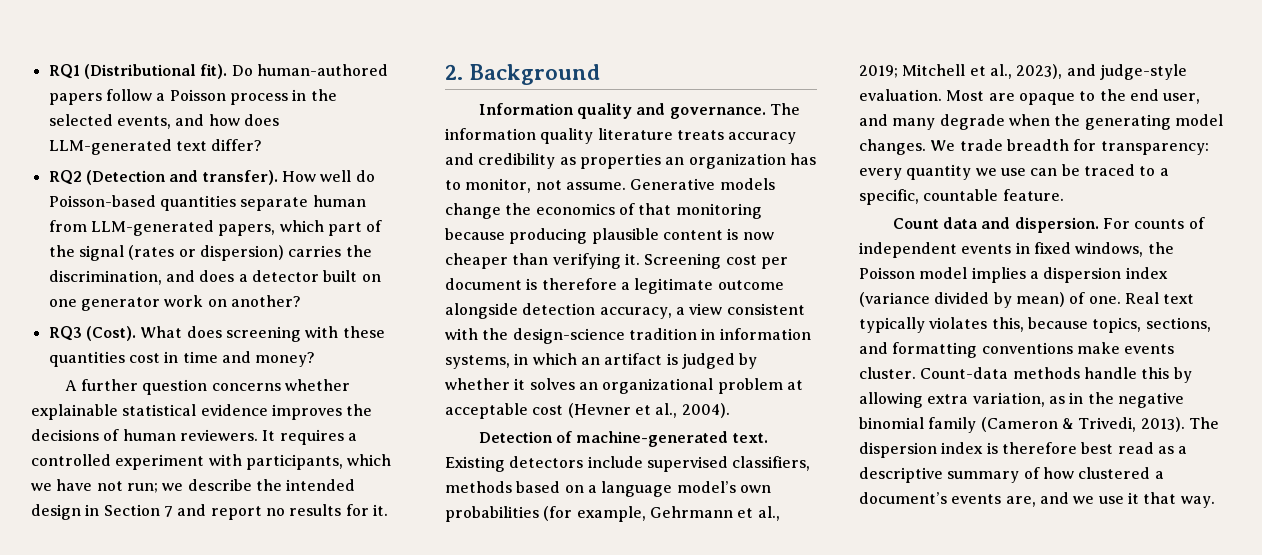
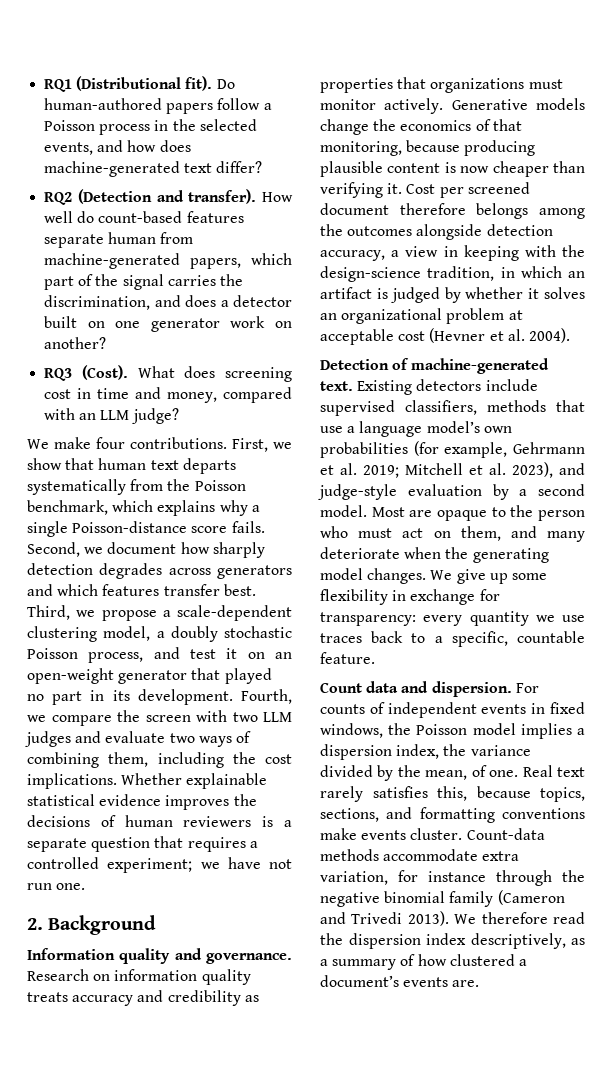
- Do human-authored papers follow a Poisson process in the selected events, and how does LLM-generated text differ?
+ Do human-authored papers follow a Poisson process in the selected events, and how does machine-generated text differ?
- How well do Poisson-based quantities separate human from LLM-generated papers, which part of the signal (rates or dispersion) carries the discrimination, and does a detector built on one generator work on another?
+ How well do count-based features separate human from machine-generated papers, which part of the signal carries the discrimination, and does a detector built on one generator work on another?
- What does screening with these quantities cost in time and money?
- A further question concerns whether explainable statistical evidence improves the decisions of human reviewers. It requires a controlled experiment with participants, which we have not run; we describe the intended design in Section 7 and report no results for it.
+ What does screening cost in time and money, compared with an LLM judge?
+ We make four contributions. First, we show that human text departs systematically from the Poisson benchmark, which explains why a single Poisson-distance score fails. Second, we document how sharply detection degrades across generators and which features transfer best. Third, we propose a scale-dependent clustering model, a doubly stochastic Poisson process, and test it on an open-weight generator that played no part in its development. Fourth, we compare the screen with two LLM judges and evaluate two ways of combining them, including the cost implications. Whether explainable statistical evidence improves the decisions of human reviewers is a separate question that requires a controlled experiment; we have not run one.
- The information quality literature treats accuracy and credibility as properties an organization has to monitor, not assume.
+ Research on information quality treats accuracy and credibility as properties that organizations must monitor actively.
- Generative models change the economics of that monitoring because producing plausible content is now cheaper than verifying it.
+ Generative models change the economics of that monitoring, because producing plausible content is now cheaper than verifying it.
- Screening cost per document is therefore a legitimate outcome alongside detection accuracy, a view consistent with the design-science tradition in information systems, in which an artifact is judged by whether it solves an organizational problem at acceptable cost (Hevner et al., 2004).
+ Cost per screened document therefore belongs among the outcomes alongside detection accuracy, a view in keeping with the design-science tradition, in which an artifact is judged by whether it solves an organizational problem at acceptable cost (Hevner et al. 2004).
- Existing detectors include supervised classifiers, methods based on a language model’s own probabilities (for example, Gehrmann et al., 2019; Mitchell et al., 2023), and judge-style evaluation.
+ Existing detectors include supervised classifiers, methods that use a language model’s own probabilities (for example, Gehrmann et al. 2019; Mitchell et al. 2023), and judge-style evaluation by a second model.
- Most are opaque to the end user, and many degrade when the generating model changes.
+ Most are opaque to the person who must act on them, and many deteriorate when the generating model changes.
- We trade breadth for transparency: every quantity we use can be traced to a specific, countable feature.
+ We give up some flexibility in exchange for transparency: every quantity we use traces back to a specific, countable feature.
- For counts of independent events in fixed windows, the Poisson model implies a dispersion index (variance divided by mean) of one.
+ For counts of independent events in fixed windows, the Poisson model implies a dispersion index, the variance divided by the mean, of one.
- Real text typically violates this, because topics, sections, and formatting conventions make events cluster.
+ Real text rarely satisfies this, because topics, sections, and formatting conventions make events cluster.
- Count-data methods handle this by allowing extra variation, as in the negative binomial family (Cameron & Trivedi, 2013). The dispersion index is therefore best read as a descriptive summary of how clustered a document’s events are, and we use it that way.
+ Count-data methods accommodate extra variation, for instance through the negative binomial family (Cameron and Trivedi 2013). We therefore read the dispersion index descriptively, as a summary of how clustered a document’s events are.

